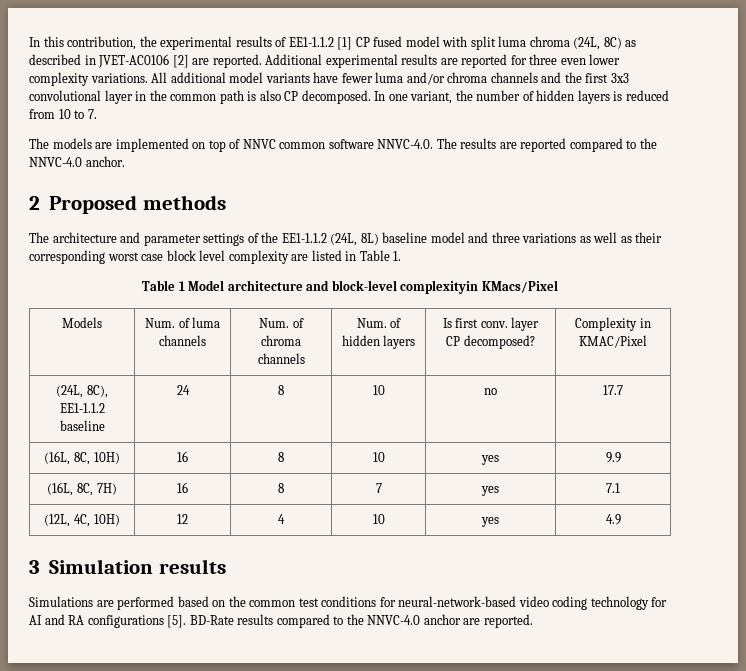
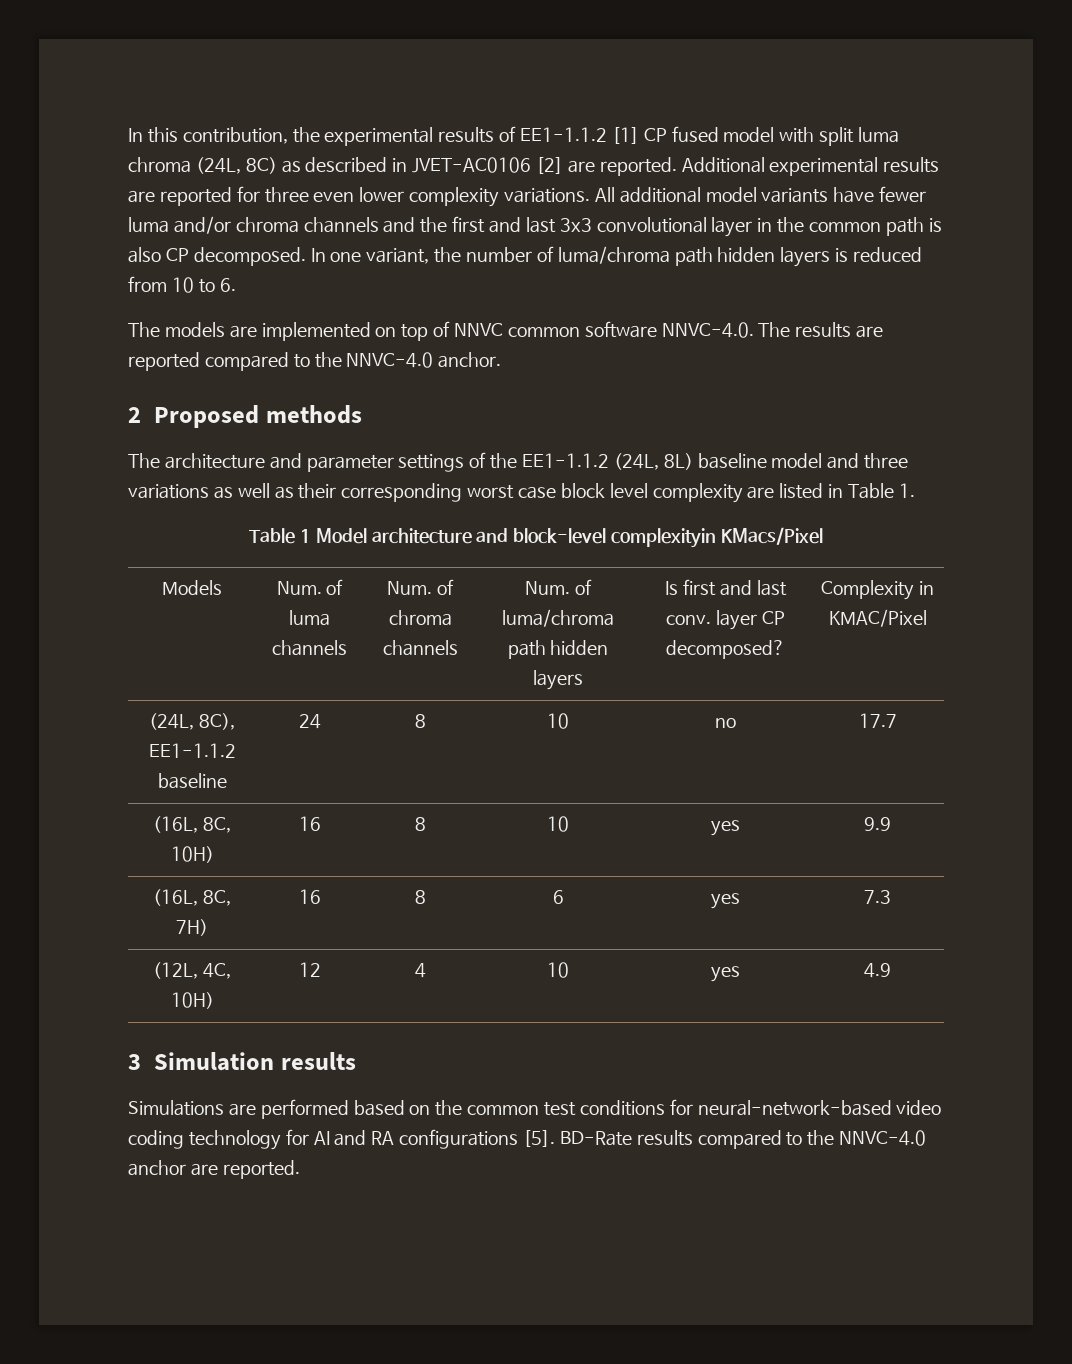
- All additional model variants have fewer luma and/or chroma channels and the first 3x3 convolutional layer in the common path is also CP decomposed.
+ All additional model variants have fewer luma and/or chroma channels and the first and last 3x3 convolutional layer in the common path is also CP decomposed.
- In one variant, the number of hidden layers is reduced from 10 to 7.
+ In one variant, the number of luma/chroma path hidden layers is reduced from 10 to 6.
- Models | Num. of luma channels | Num. of chroma channels | Num. of hidden layers | Is first conv. layer CP decomposed? | Complexity in KMAC/Pixel
+ Models | Num. of luma channels | Num. of chroma channels | Num. of luma/chroma path hidden layers | Is first and last conv. layer CP decomposed? | Complexity in KMAC/Pixel
- (16L, 8C, 7H) | 16 | 8 | 7 | yes | 7.1
+ (16L, 8C, 7H) | 16 | 8 | 6 | yes | 7.3

